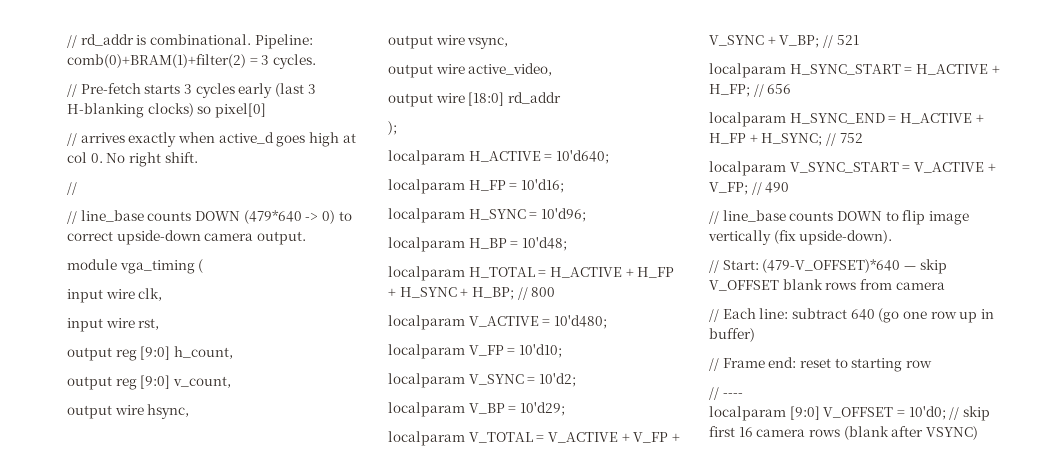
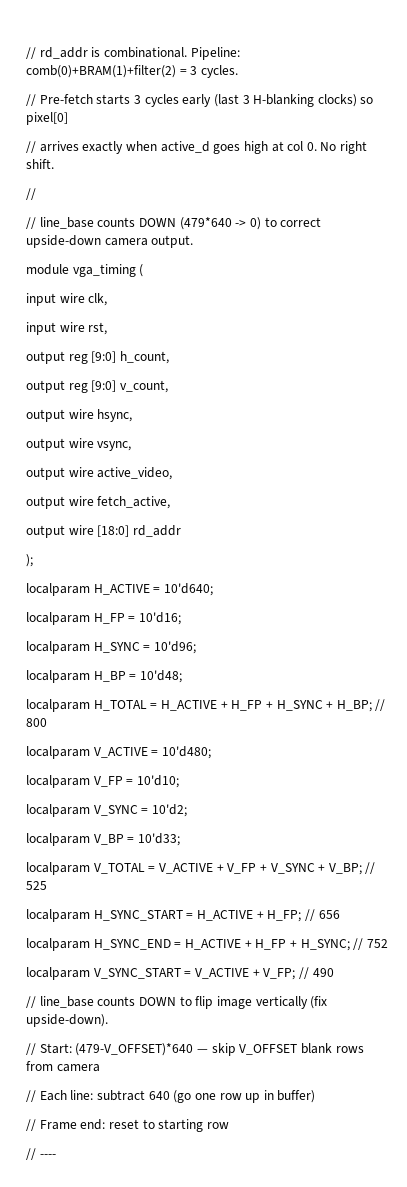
+ output wire fetch_active,
- localparam V_BP = 10'd29;
+ localparam V_BP = 10'd33;
- localparam V_TOTAL = V_ACTIVE + V_FP + V_SYNC + V_BP; // 521
+ localparam V_TOTAL = V_ACTIVE + V_FP + V_SYNC + V_BP; // 525
- localparam [9:0] V_OFFSET = 10'd0; // skip first 16 camera rows (blank after VSYNC)

